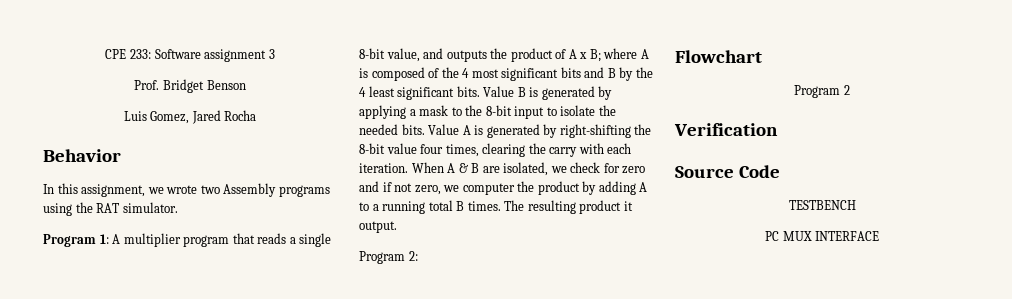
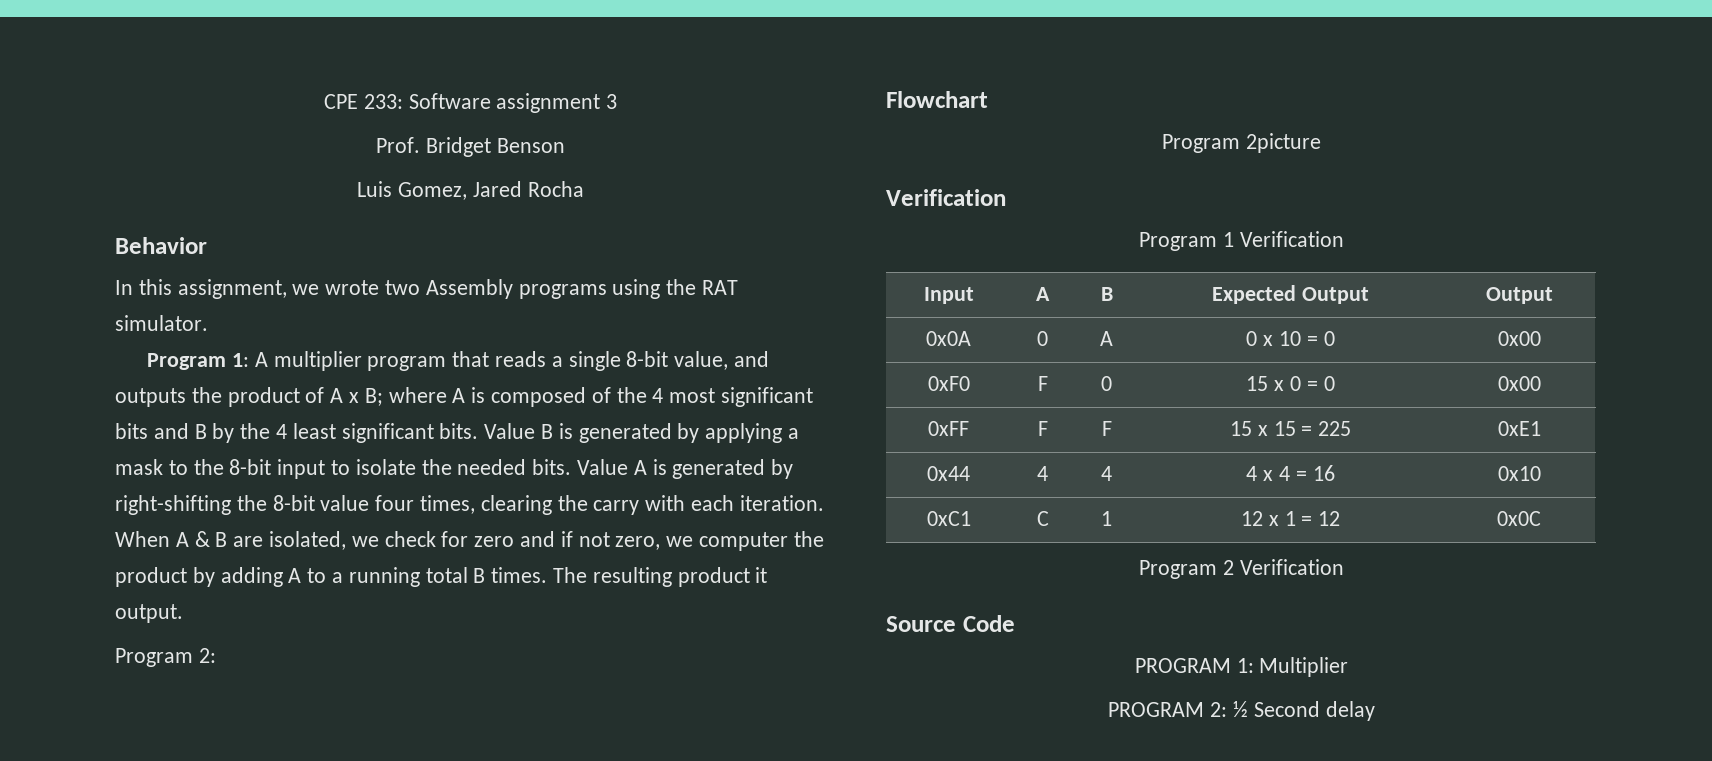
+ Program 2picture
+ Verification
+ Program 1 Verification
+ Input | A | B | Expected Output | Output
+ 0x0A | 0 | A | 0 x 10 = 0 | 0x00
+ 0xF0 | F | 0 | 15 x 0 = 0 | 0x00
+ 0xFF | F | F | 15 x 15 = 225 | 0xE1
+ 0x44 | 4 | 4 | 4 x 4 = 16 | 0x10
+ 0xC1 | C | 1 | 12 x 1 = 12 | 0x0C
- Program 2
- Verification
+ Program 2 Verification
- TESTBENCH
- PC MUX INTERFACE
+ PROGRAM 1: Multiplier
+ PROGRAM 2: ½ Second delay

